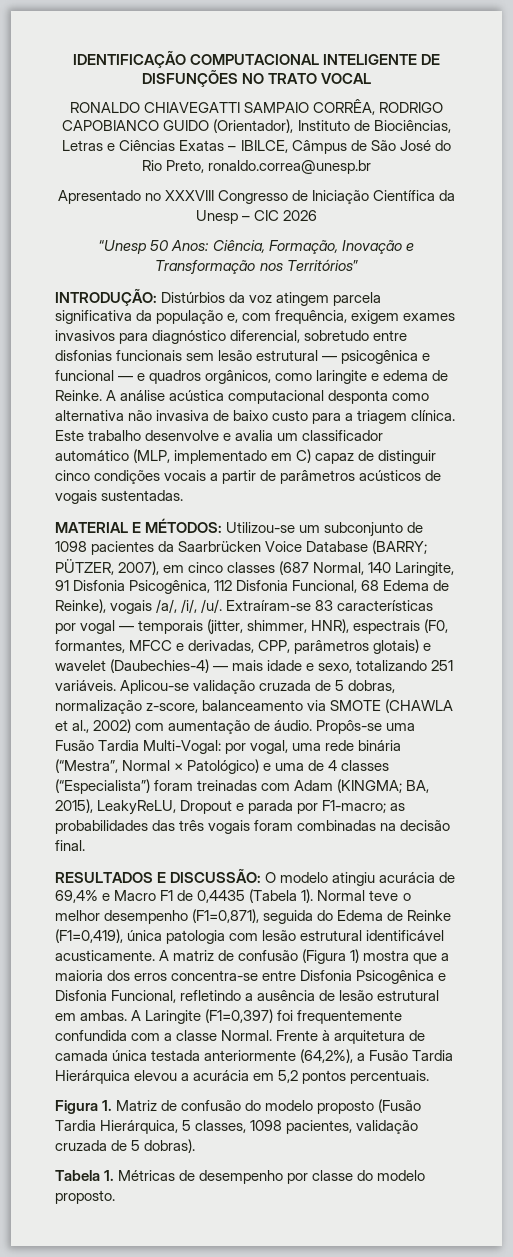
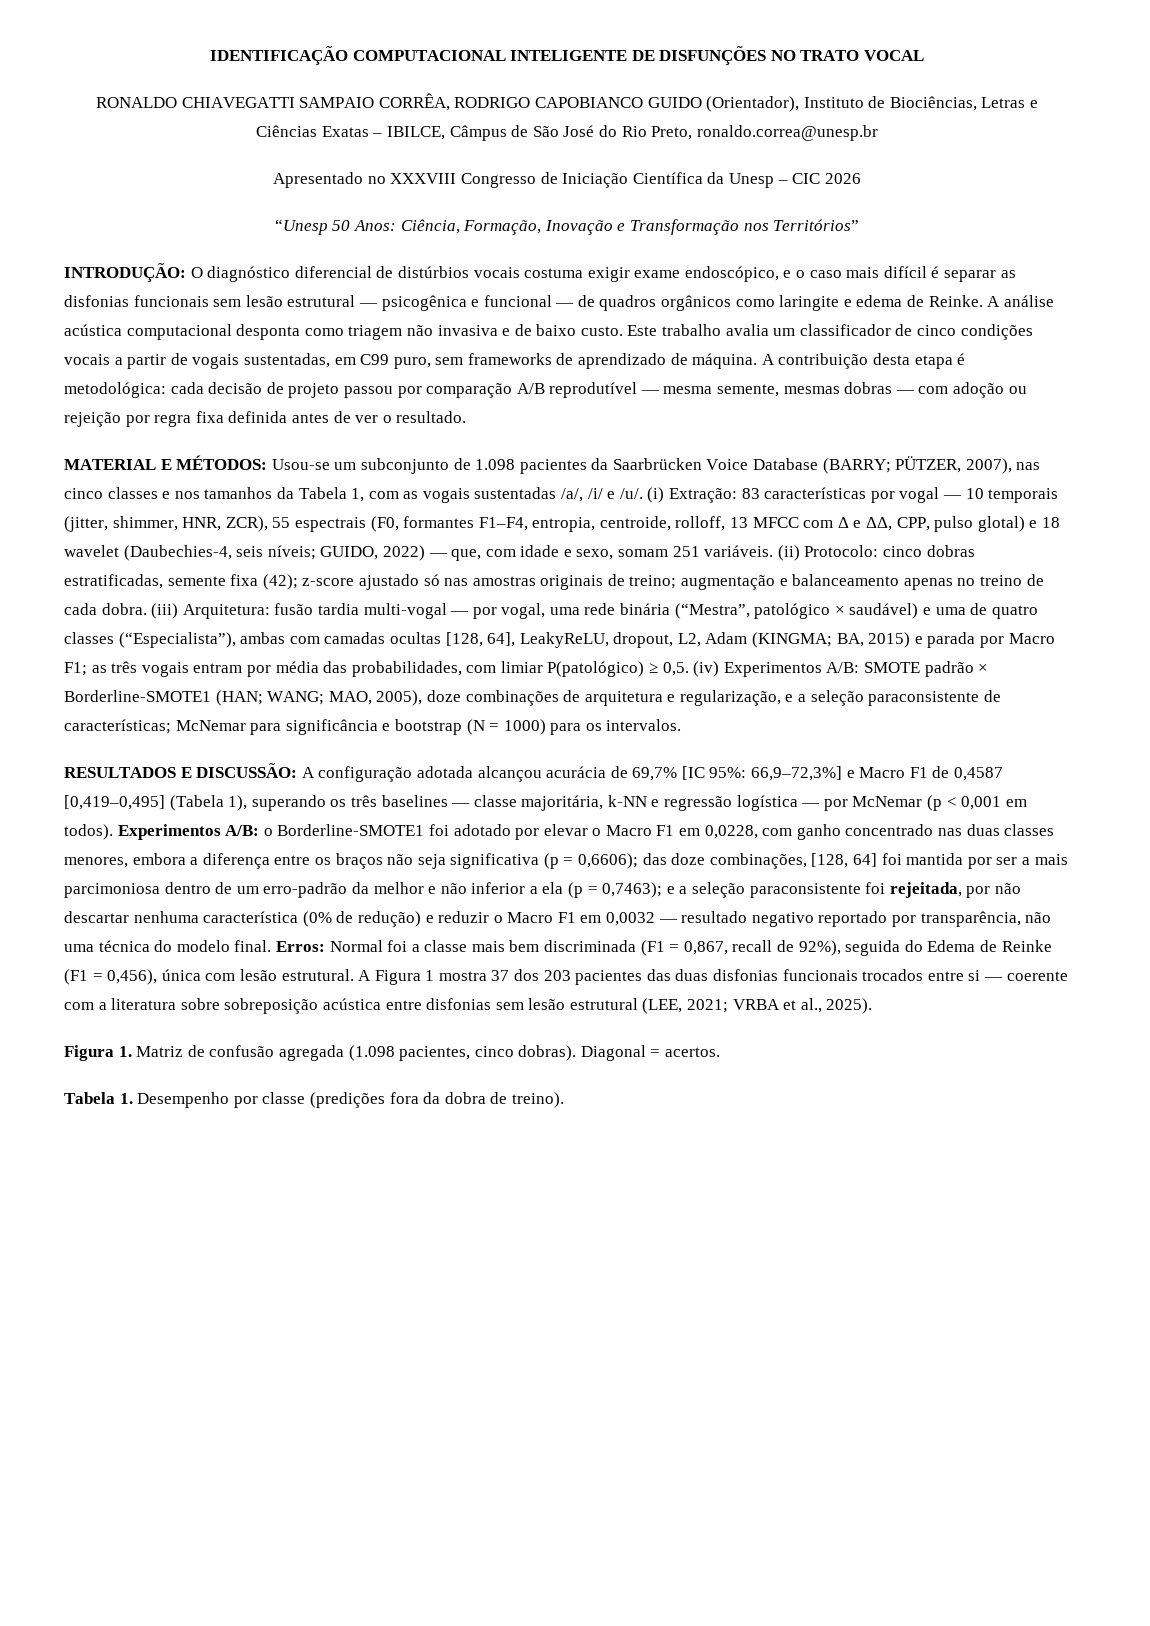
- INTRODUÇÃO: Distúrbios da voz atingem parcela significativa da população e, com frequência, exigem exames invasivos para diagnóstico diferencial, sobretudo entre disfonias funcionais sem lesão estrutural — psicogênica e funcional — e quadros orgânicos, como laringite e edema de Reinke.
+ INTRODUÇÃO: O diagnóstico diferencial de distúrbios vocais costuma exigir exame endoscópico, e o caso mais difícil é separar as disfonias funcionais sem lesão estrutural — psicogênica e funcional — de quadros orgânicos como laringite e edema de Reinke.
- A análise acústica computacional desponta como alternativa não invasiva de baixo custo para a triagem clínica. Este trabalho desenvolve e avalia um classificador automático (MLP, implementado em C) capaz de distinguir cinco condições vocais a partir de parâmetros acústicos de vogais sustentadas.
+ A análise acústica computacional desponta como triagem não invasiva e de baixo custo. Este trabalho avalia um classificador de cinco condições vocais a partir de vogais sustentadas, em C99 puro, sem frameworks de aprendizado de máquina. A contribuição desta etapa é metodológica: cada decisão de projeto passou por comparação A/B reprodutível — mesma semente, mesmas dobras — com adoção ou rejeição por regra fixa definida antes de ver o resultado.
- MATERIAL E MÉTODOS: Utilizou-se um subconjunto de 1098 pacientes da Saarbrücken Voice Database (BARRY; PÜTZER, 2007), em cinco classes (687 Normal, 140 Laringite, 91 Disfonia Psicogênica, 112 Disfonia Funcional, 68 Edema de Reinke), vogais /a/, /i/, /u/. Extraíram-se 83 características por vogal — temporais (jitter, shimmer, HNR), espectrais (F0, formantes, MFCC e derivadas, CPP, parâmetros glotais) e wavelet (Daubechies-4) — mais idade e sexo, totalizando 251 variáveis.
+ MATERIAL E MÉTODOS: Usou-se um subconjunto de 1.098 pacientes da Saarbrücken Voice Database (BARRY; PÜTZER, 2007), nas cinco classes e nos tamanhos da Tabela 1, com as vogais sustentadas /a/, /i/ e /u/. (i) Extração: 83 características por vogal — 10 temporais (jitter, shimmer, HNR, ZCR), 55 espectrais (F0, formantes F1–F4, entropia, centroide, rolloff, 13 MFCC com Δ e ΔΔ, CPP, pulso glotal) e 18 wavelet (Daubechies-4, seis níveis; GUIDO, 2022) — que, com idade e sexo, somam 251 variáveis.
- Aplicou-se validação cruzada de 5 dobras, normalização z-score, balanceamento via SMOTE (CHAWLA et al., 2002) com aumentação de áudio. Propôs-se uma Fusão Tardia Multi-Vogal: por vogal, uma rede binária (“Mestra”, Normal × Patológico) e uma de 4 classes (“Especialista”) foram treinadas com Adam (KINGMA; BA, 2015), LeakyReLU, Dropout e parada por F1-macro; as probabilidades das três vogais foram combinadas na decisão final.
- RESULTADOS E DISCUSSÃO: O modelo atingiu acurácia de 69,4% e Macro F1 de 0,4435 (Tabela 1). Normal teve o melhor desempenho (F1=0,871), seguida do Edema de Reinke (F1=0,419), única patologia com lesão estrutural identificável acusticamente. A matriz de confusão (Figura 1) mostra que a maioria dos erros concentra-se entre Disfonia Psicogênica e Disfonia Funcional, refletindo a ausência de lesão estrutural em ambas. A Laringite (F1=0,397) foi frequentemente confundida com a classe Normal. Frente à arquitetura de camada única testada anteriormente (64,2%), a Fusão Tardia Hierárquica elevou a acurácia em 5,2 pontos percentuais.
+ (ii) Protocolo: cinco dobras estratificadas, semente fixa (42); z-score ajustado só nas amostras originais de treino; augmentação e balanceamento apenas no treino de cada dobra. (iii) Arquitetura: fusão tardia multi-vogal — por vogal, uma rede binária (“Mestra”, patológico × saudável) e uma de quatro classes (“Especialista”), ambas com camadas ocultas [128, 64], LeakyReLU, dropout, L2, Adam (KINGMA; BA, 2015) e parada por Macro F1; as três vogais entram por média das probabilidades, com limiar P(patológico) ≥ 0,5. (iv) Experimentos A/B: SMOTE padrão × Borderline-SMOTE1 (HAN; WANG; MAO, 2005), doze combinações de arquitetura e regularização, e a seleção paraconsistente de características; McNemar para significância e bootstrap (N = 1000) para os intervalos.
+ RESULTADOS E DISCUSSÃO: A configuração adotada alcançou acurácia de 69,7% [IC 95%: 66,9–72,3%] e Macro F1 de 0,4587 [0,419–0,495] (Tabela 1), superando os três baselines — classe majoritária, k-NN e regressão logística — por McNemar (p < 0,001 em todos). Experimentos A/B: o Borderline-SMOTE1 foi adotado por elevar o Macro F1 em 0,0228, com ganho concentrado nas duas classes menores, embora a diferença entre os braços não seja significativa (p = 0,6606); das doze combinações, [128, 64] foi mantida por ser a mais parcimoniosa dentro de um erro-padrão da melhor e não inferior a ela (p = 0,7463); e a seleção paraconsistente foi rejeitada, por não descartar nenhuma característica (0% de redução) e reduzir o Macro F1 em 0,0032 — resultado negativo reportado por transparência, não uma técnica do modelo final. Erros: Normal foi a classe mais bem discriminada (F1 = 0,867, recall de 92%), seguida do Edema de Reinke (F1 = 0,456), única com lesão estrutural. A Figura 1 mostra 37 dos 203 pacientes das duas disfonias funcionais trocados entre si — coerente com a literatura sobre sobreposição acústica entre disfonias sem lesão estrutural (LEE, 2021; VRBA et al., 2025).
- Figura 1. Matriz de confusão do modelo proposto (Fusão Tardia Hierárquica, 5 classes, 1098 pacientes, validação cruzada de 5 dobras).
- Tabela 1. Métricas de desempenho por classe do modelo proposto.
+ Figura 1. Matriz de confusão agregada (1.098 pacientes, cinco dobras). Diagonal = acertos.
+ Tabela 1. Desempenho por classe (predições fora da dobra de treino).

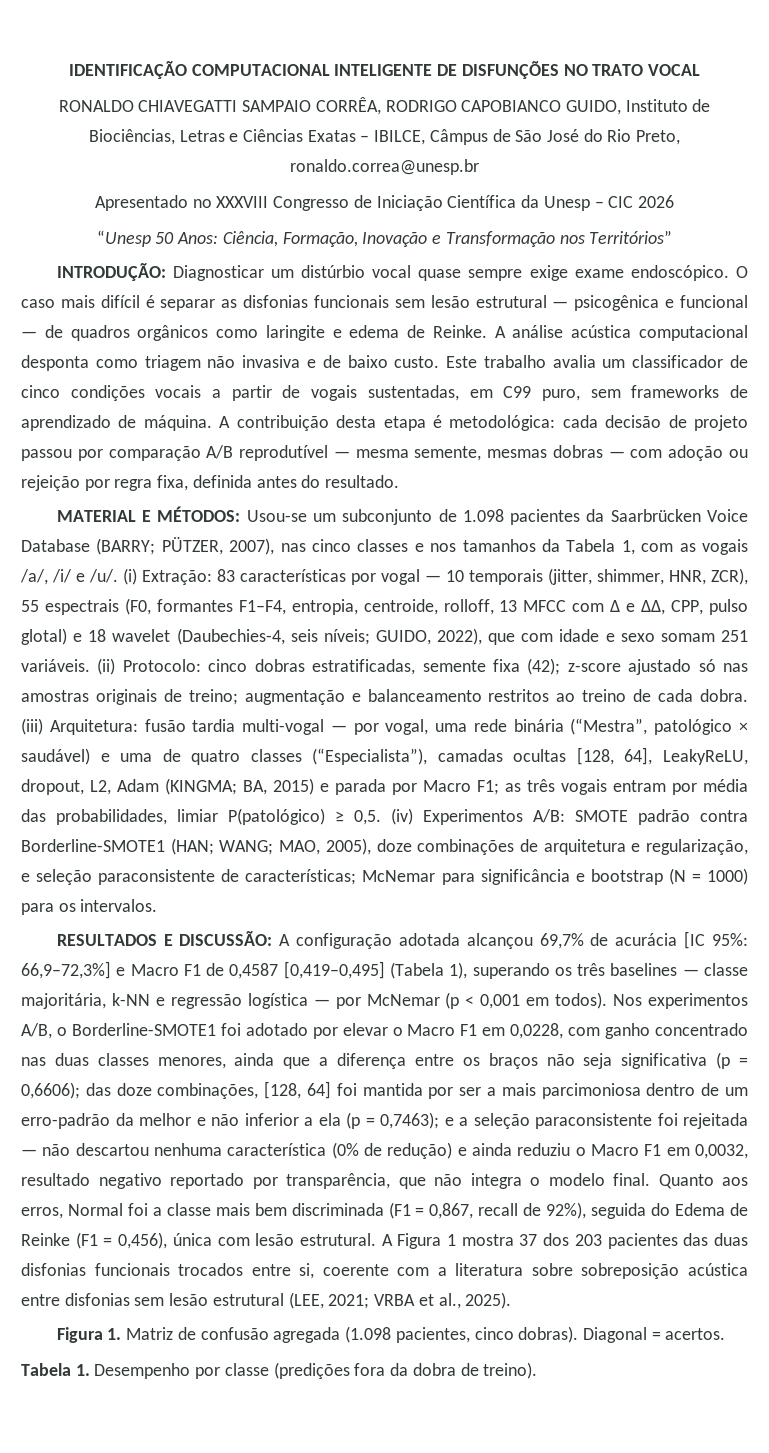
- RONALDO CHIAVEGATTI SAMPAIO CORRÊA, RODRIGO CAPOBIANCO GUIDO (Orientador), Instituto de Biociências, Letras e Ciências Exatas – IBILCE, Câmpus de São José do Rio Preto, ronaldo.correa@unesp.br
+ RONALDO CHIAVEGATTI SAMPAIO CORRÊA, RODRIGO CAPOBIANCO GUIDO, Instituto de Biociências, Letras e Ciências Exatas – IBILCE, Câmpus de São José do Rio Preto, ronaldo.correa@unesp.br
- INTRODUÇÃO: O diagnóstico diferencial de distúrbios vocais costuma exigir exame endoscópico, e o caso mais difícil é separar as disfonias funcionais sem lesão estrutural — psicogênica e funcional — de quadros orgânicos como laringite e edema de Reinke.
+ INTRODUÇÃO: Diagnosticar um distúrbio vocal quase sempre exige exame endoscópico. O caso mais difícil é separar as disfonias funcionais sem lesão estrutural — psicogênica e funcional — de quadros orgânicos como laringite e edema de Reinke.
- A contribuição desta etapa é metodológica: cada decisão de projeto passou por comparação A/B reprodutível — mesma semente, mesmas dobras — com adoção ou rejeição por regra fixa definida antes de ver o resultado.
+ A contribuição desta etapa é metodológica: cada decisão de projeto passou por comparação A/B reprodutível — mesma semente, mesmas dobras — com adoção ou rejeição por regra fixa, definida antes do resultado.
- MATERIAL E MÉTODOS: Usou-se um subconjunto de 1.098 pacientes da Saarbrücken Voice Database (BARRY; PÜTZER, 2007), nas cinco classes e nos tamanhos da Tabela 1, com as vogais sustentadas /a/, /i/ e /u/.
+ MATERIAL E MÉTODOS: Usou-se um subconjunto de 1.098 pacientes da Saarbrücken Voice Database (BARRY; PÜTZER, 2007), nas cinco classes e nos tamanhos da Tabela 1, com as vogais /a/, /i/ e /u/.
- (i) Extração: 83 características por vogal — 10 temporais (jitter, shimmer, HNR, ZCR), 55 espectrais (F0, formantes F1–F4, entropia, centroide, rolloff, 13 MFCC com Δ e ΔΔ, CPP, pulso glotal) e 18 wavelet (Daubechies-4, seis níveis; GUIDO, 2022) — que, com idade e sexo, somam 251 variáveis.
+ (i) Extração: 83 características por vogal — 10 temporais (jitter, shimmer, HNR, ZCR), 55 espectrais (F0, formantes F1–F4, entropia, centroide, rolloff, 13 MFCC com Δ e ΔΔ, CPP, pulso glotal) e 18 wavelet (Daubechies-4, seis níveis; GUIDO, 2022), que com idade e sexo somam 251 variáveis.
- (ii) Protocolo: cinco dobras estratificadas, semente fixa (42); z-score ajustado só nas amostras originais de treino; augmentação e balanceamento apenas no treino de cada dobra.
+ (ii) Protocolo: cinco dobras estratificadas, semente fixa (42); z-score ajustado só nas amostras originais de treino; augmentação e balanceamento restritos ao treino de cada dobra.
- (iii) Arquitetura: fusão tardia multi-vogal — por vogal, uma rede binária (“Mestra”, patológico × saudável) e uma de quatro classes (“Especialista”), ambas com camadas ocultas [128, 64], LeakyReLU, dropout, L2, Adam (KINGMA; BA, 2015) e parada por Macro F1; as três vogais entram por média das probabilidades, com limiar P(patológico) ≥ 0,5.
+ (iii) Arquitetura: fusão tardia multi-vogal — por vogal, uma rede binária (“Mestra”, patológico × saudável) e uma de quatro classes (“Especialista”), camadas ocultas [128, 64], LeakyReLU, dropout, L2, Adam (KINGMA; BA, 2015) e parada por Macro F1; as três vogais entram por média das probabilidades, limiar P(patológico) ≥ 0,5.
- (iv) Experimentos A/B: SMOTE padrão × Borderline-SMOTE1 (HAN; WANG; MAO, 2005), doze combinações de arquitetura e regularização, e a seleção paraconsistente de características; McNemar para significância e bootstrap (N = 1000) para os intervalos.
+ (iv) Experimentos A/B: SMOTE padrão contra Borderline-SMOTE1 (HAN; WANG; MAO, 2005), doze combinações de arquitetura e regularização, e seleção paraconsistente de características; McNemar para significância e bootstrap (N = 1000) para os intervalos.
- RESULTADOS E DISCUSSÃO: A configuração adotada alcançou acurácia de 69,7% [IC 95%: 66,9–72,3%] e Macro F1 de 0,4587 [0,419–0,495] (Tabela 1), superando os três baselines — classe majoritária, k-NN e regressão logística — por McNemar (p < 0,001 em todos).
+ RESULTADOS E DISCUSSÃO: A configuração adotada alcançou 69,7% de acurácia [IC 95%: 66,9–72,3%] e Macro F1 de 0,4587 [0,419–0,495] (Tabela 1), superando os três baselines — classe majoritária, k-NN e regressão logística — por McNemar (p < 0,001 em todos).
- Experimentos A/B: o Borderline-SMOTE1 foi adotado por elevar o Macro F1 em 0,0228, com ganho concentrado nas duas classes menores, embora a diferença entre os braços não seja significativa (p = 0,6606);
+ Nos experimentos A/B, o Borderline-SMOTE1 foi adotado por elevar o Macro F1 em 0,0228, com ganho concentrado nas duas classes menores, ainda que a diferença entre os braços não seja significativa (p = 0,6606);
- e a seleção paraconsistente foi rejeitada, por não descartar nenhuma característica (0% de redução) e reduzir o Macro F1 em 0,0032 — resultado negativo reportado por transparência, não uma técnica do modelo final. Erros: Normal foi a classe mais bem discriminada (F1 = 0,867, recall de 92%), seguida do Edema de Reinke (F1 = 0,456), única com lesão estrutural.
+ e a seleção paraconsistente foi rejeitada — não descartou nenhuma característica (0% de redução) e ainda reduziu o Macro F1 em 0,0032, resultado negativo reportado por transparência, que não integra o modelo final. Quanto aos erros, Normal foi a classe mais bem discriminada (F1 = 0,867, recall de 92%), seguida do Edema de Reinke (F1 = 0,456), única com lesão estrutural.
- A Figura 1 mostra 37 dos 203 pacientes das duas disfonias funcionais trocados entre si — coerente com a literatura sobre sobreposição acústica entre disfonias sem lesão estrutural (LEE, 2021; VRBA et al., 2025).
+ A Figura 1 mostra 37 dos 203 pacientes das duas disfonias funcionais trocados entre si, coerente com a literatura sobre sobreposição acústica entre disfonias sem lesão estrutural (LEE, 2021; VRBA et al., 2025).

